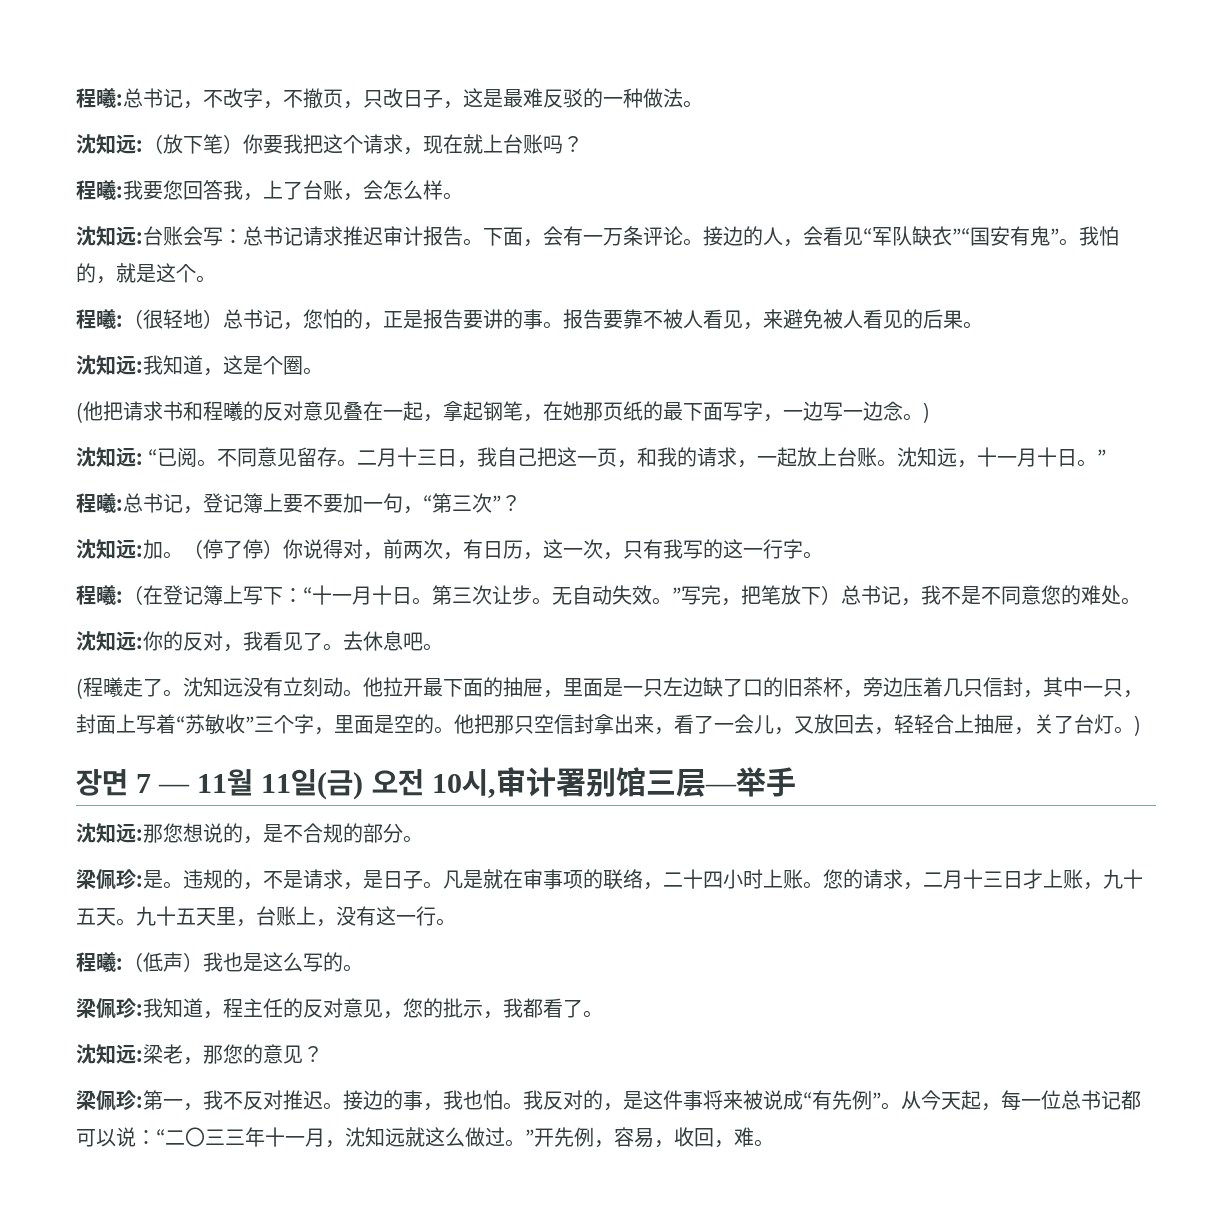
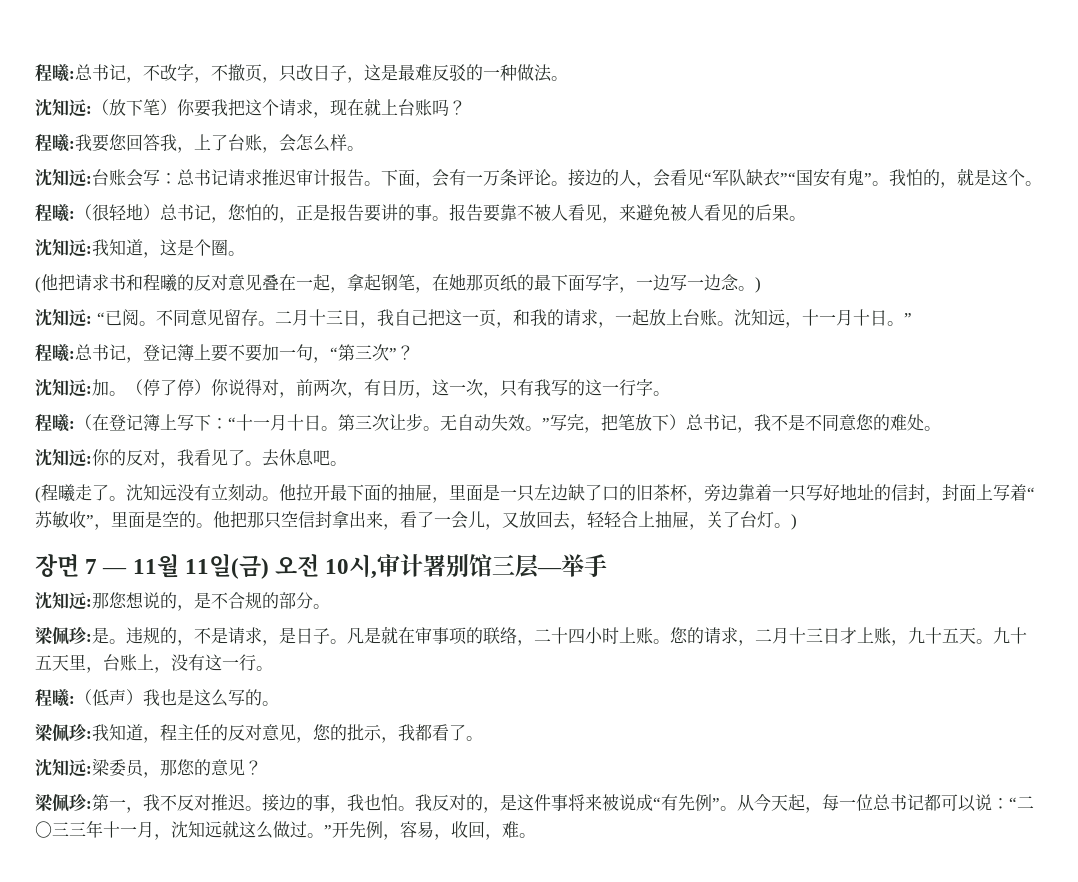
- 他拉开最下面的抽屉，里面是一只左边缺了口的旧茶杯，旁边压着几只信封，其中一只，封面上写着“苏敏收”三个字，里面是空的。
+ 他拉开最下面的抽屉，里面是一只左边缺了口的旧茶杯，旁边靠着一只写好地址的信封，封面上写着“苏敏收”，里面是空的。
- 沈知远:梁老，那您的意见？
+ 沈知远:梁委员，那您的意见？

